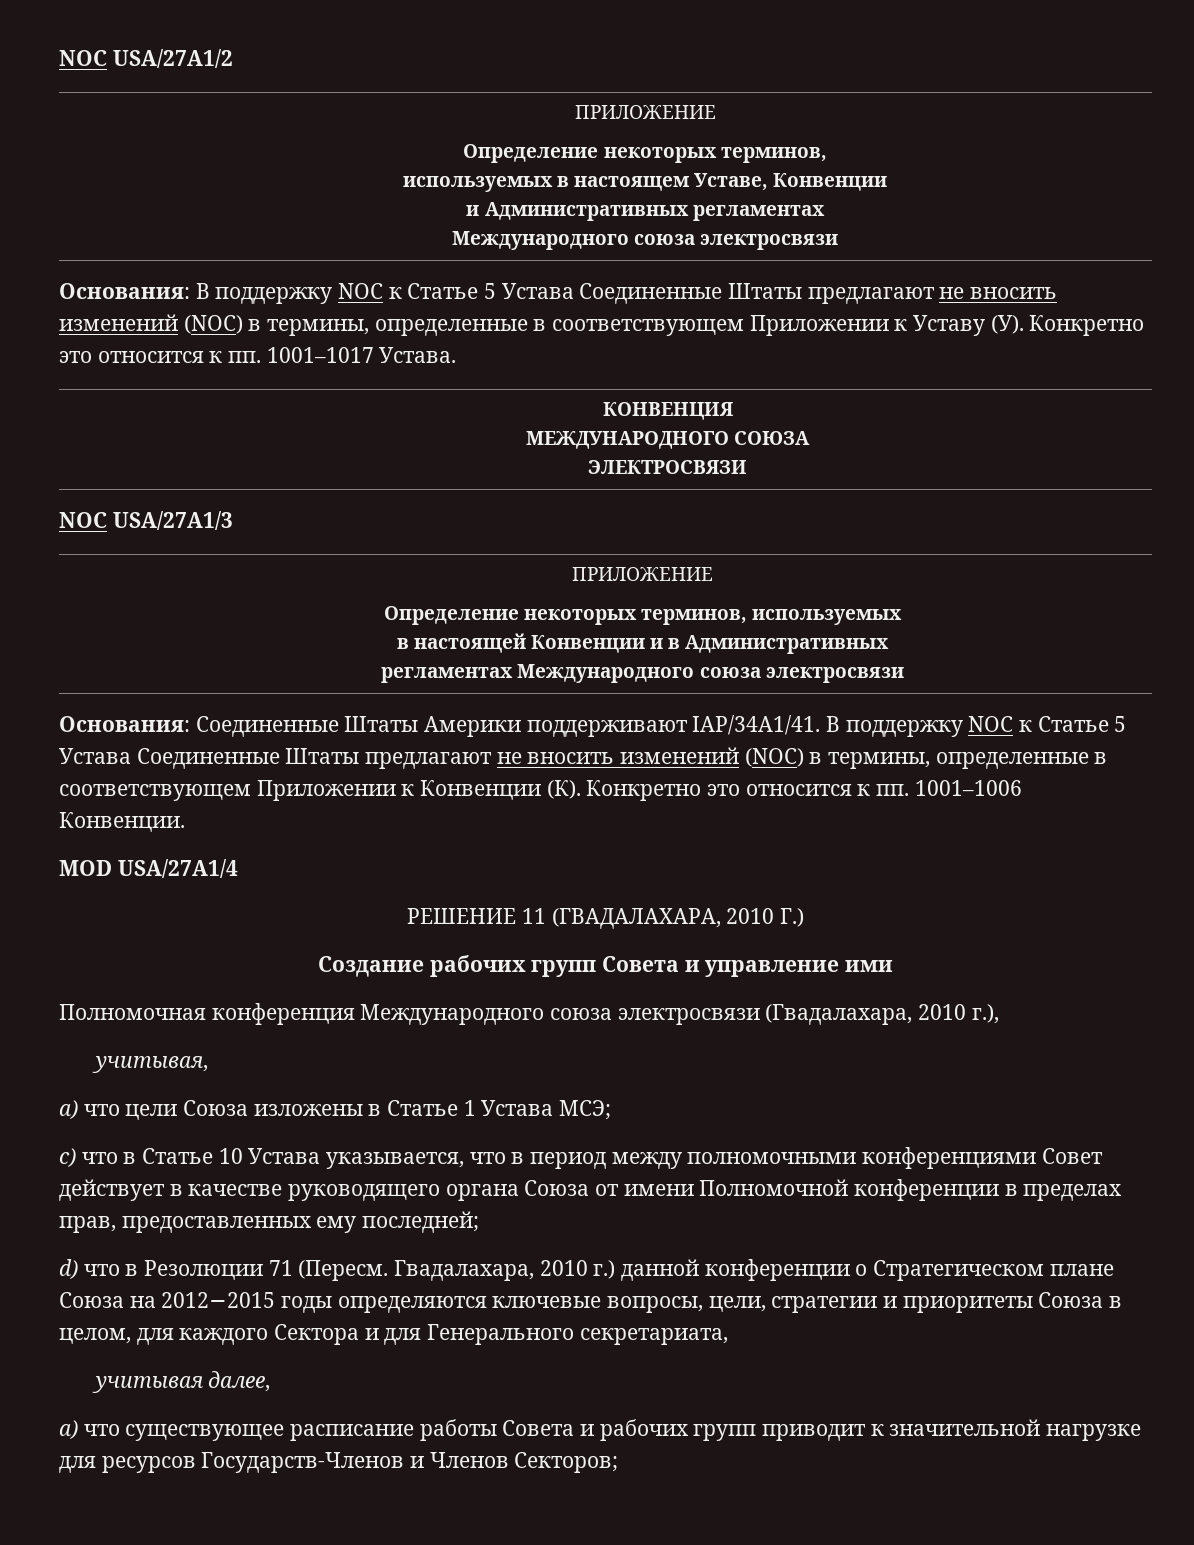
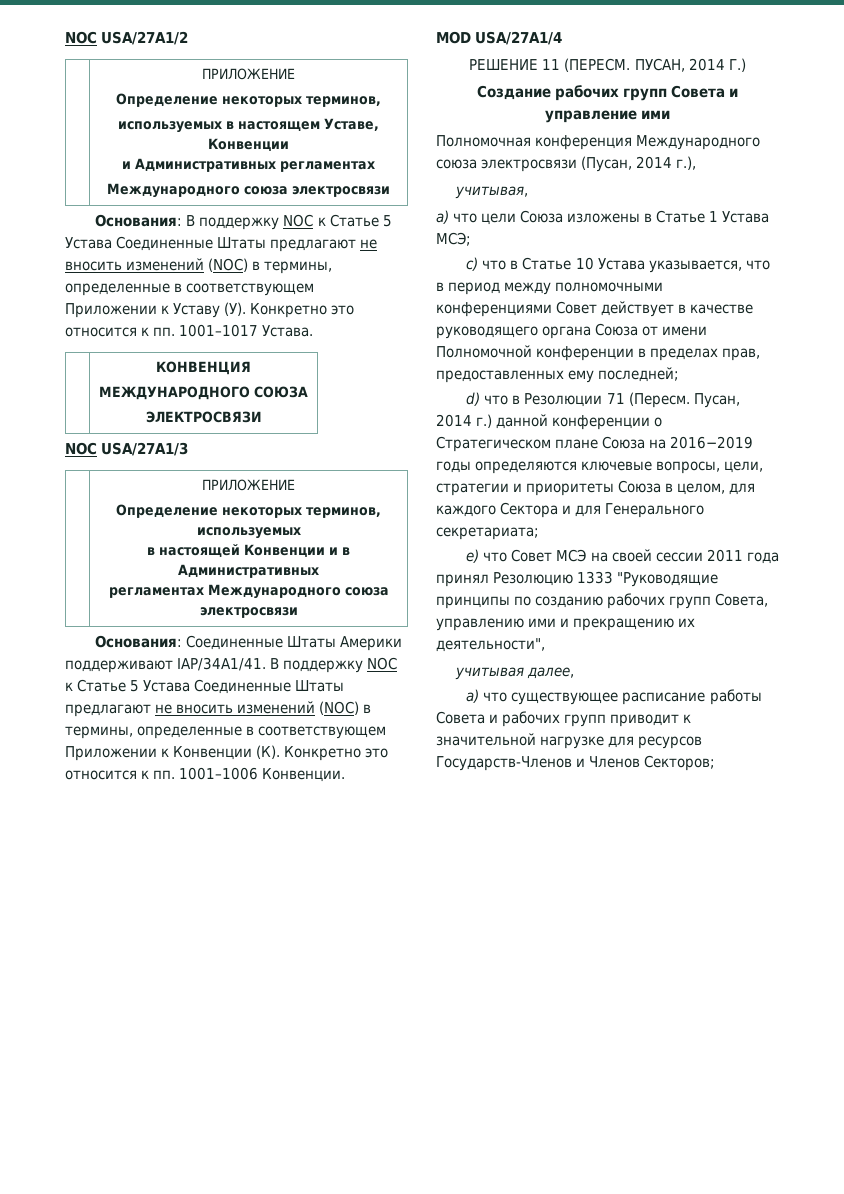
- РЕШЕНИЕ 11 (ГВАДАЛАХАРА, 2010 Г.)
+ РЕШЕНИЕ 11 (ПЕРЕСМ. ПУСАН, 2014 Г.)
- Полномочная конференция Международного союза электросвязи (Гвадалахара, 2010 г.),
+ Полномочная конференция Международного союза электросвязи (Пусан, 2014 г.),
- Гвадалахара, 2010 г.) данной конференции о Стратегическом плане Союза на 2012−2015 годы определяются ключевые вопросы, цели, стратегии и приоритеты Союза в целом, для каждого Сектора и для Генерального секретариата,
+ Пусан, 2014 г.) данной конференции о Стратегическом плане Союза на 2016−2019 годы определяются ключевые вопросы, цели, стратегии и приоритеты Союза в целом, для каждого Сектора и для Генерального секретариата;
+ e) что Совет МСЭ на своей сессии 2011 года принял Резолюцию 1333 "Руководящие принципы по созданию рабочих групп Совета, управлению ими и прекращению их деятельности",

